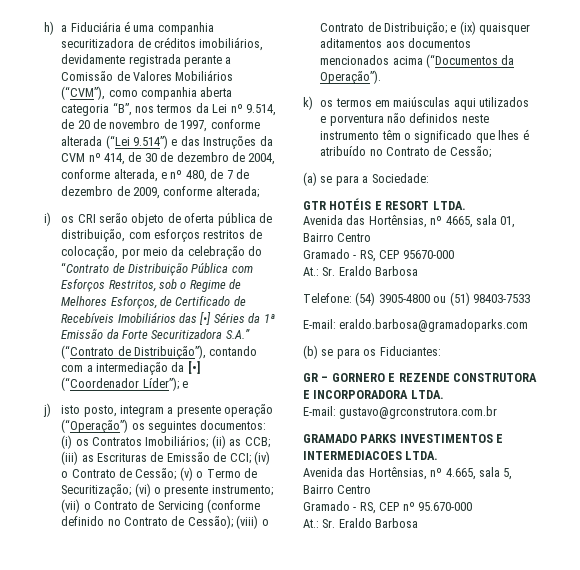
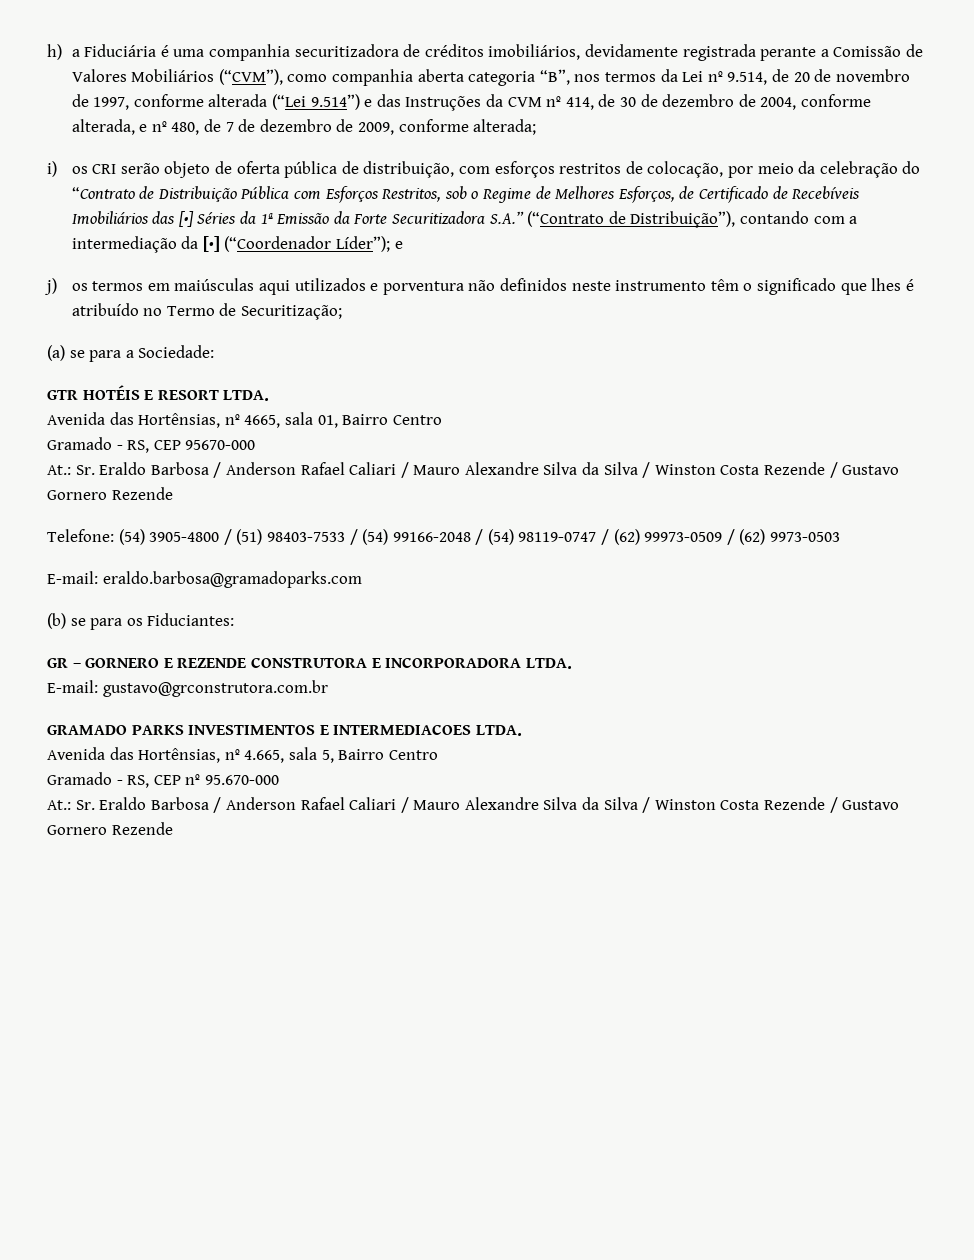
- j) isto posto, integram a presente operação (“Operação”) os seguintes documentos: (i) os Contratos Imobiliários; (ii) as CCB; (iii) as Escrituras de Emissão de CCI; (iv) o Contrato de Cessão; (v) o Termo de Securitização; (vi) o presente instrumento; (vii) o Contrato de Servicing (conforme definido no Contrato de Cessão); (viii) o Contrato de Distribuição; e (ix) quaisquer aditamentos aos documentos mencionados acima (“Documentos da Operação”).
- k) os termos em maiúsculas aqui utilizados e porventura não definidos neste instrumento têm o significado que lhes é atribuído no Contrato de Cessão;
+ j) os termos em maiúsculas aqui utilizados e porventura não definidos neste instrumento têm o significado que lhes é atribuído no Termo de Securitização;
  Gramado - RS, CEP 95670-000
- At.: Sr. Eraldo Barbosa
+ At.: Sr. Eraldo Barbosa / Anderson Rafael Caliari / Mauro Alexandre Silva da Silva / Winston Costa Rezende / Gustavo Gornero Rezende
- Telefone: (54) 3905-4800 ou (51) 98403-7533
+ Telefone: (54) 3905-4800 / (51) 98403-7533 / (54) 99166-2048 / (54) 98119-0747 / (62) 99973-0509 / (62) 9973-0503
  Gramado - RS, CEP nº 95.670-000
- At.: Sr. Eraldo Barbosa
+ At.: Sr. Eraldo Barbosa / Anderson Rafael Caliari / Mauro Alexandre Silva da Silva / Winston Costa Rezende / Gustavo Gornero Rezende

